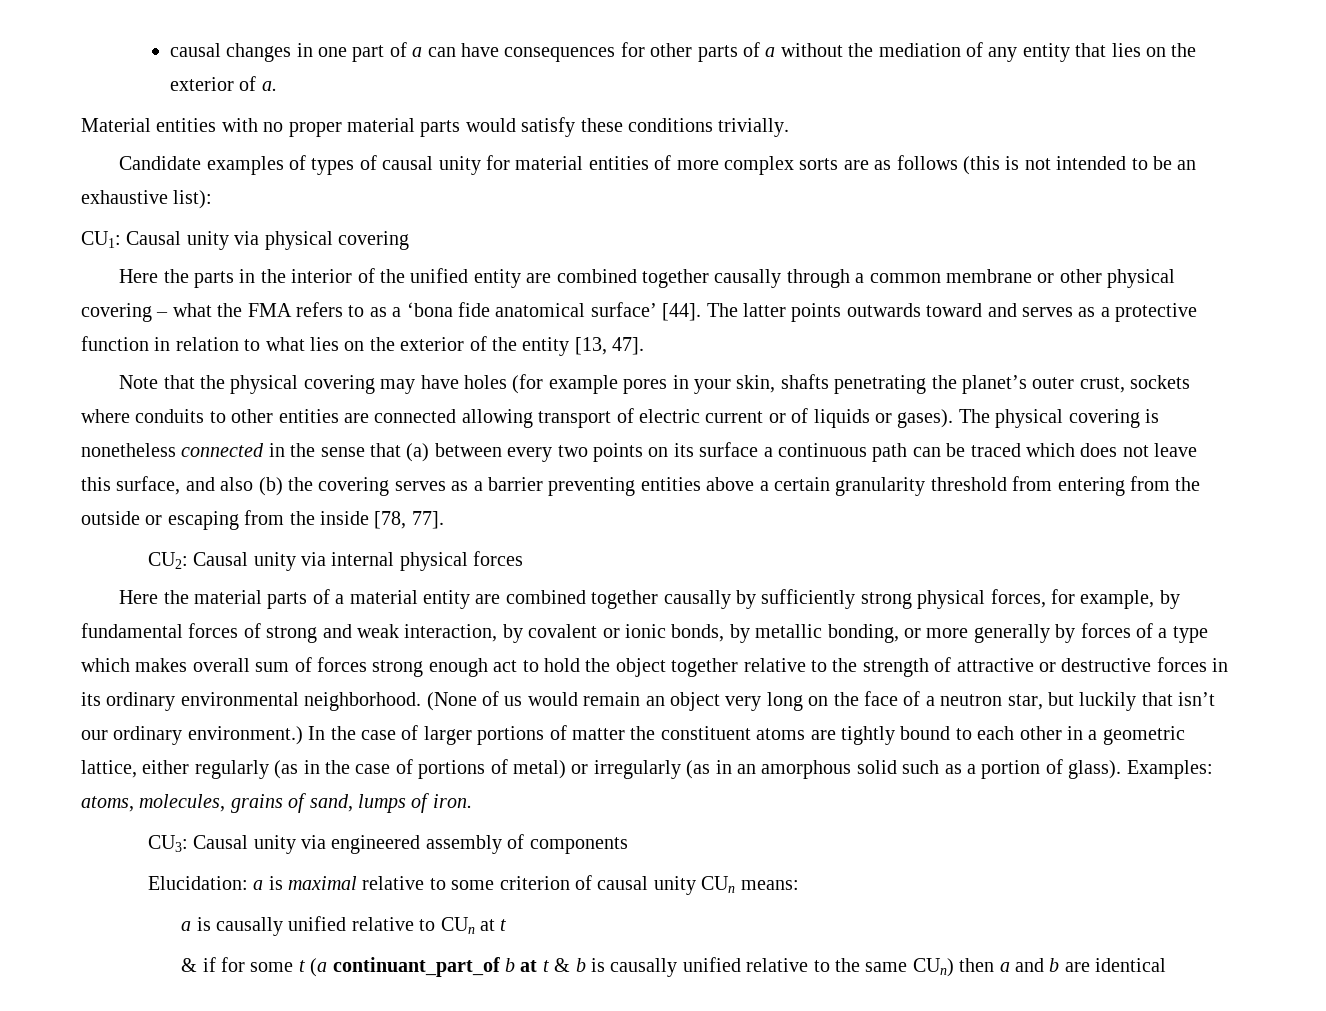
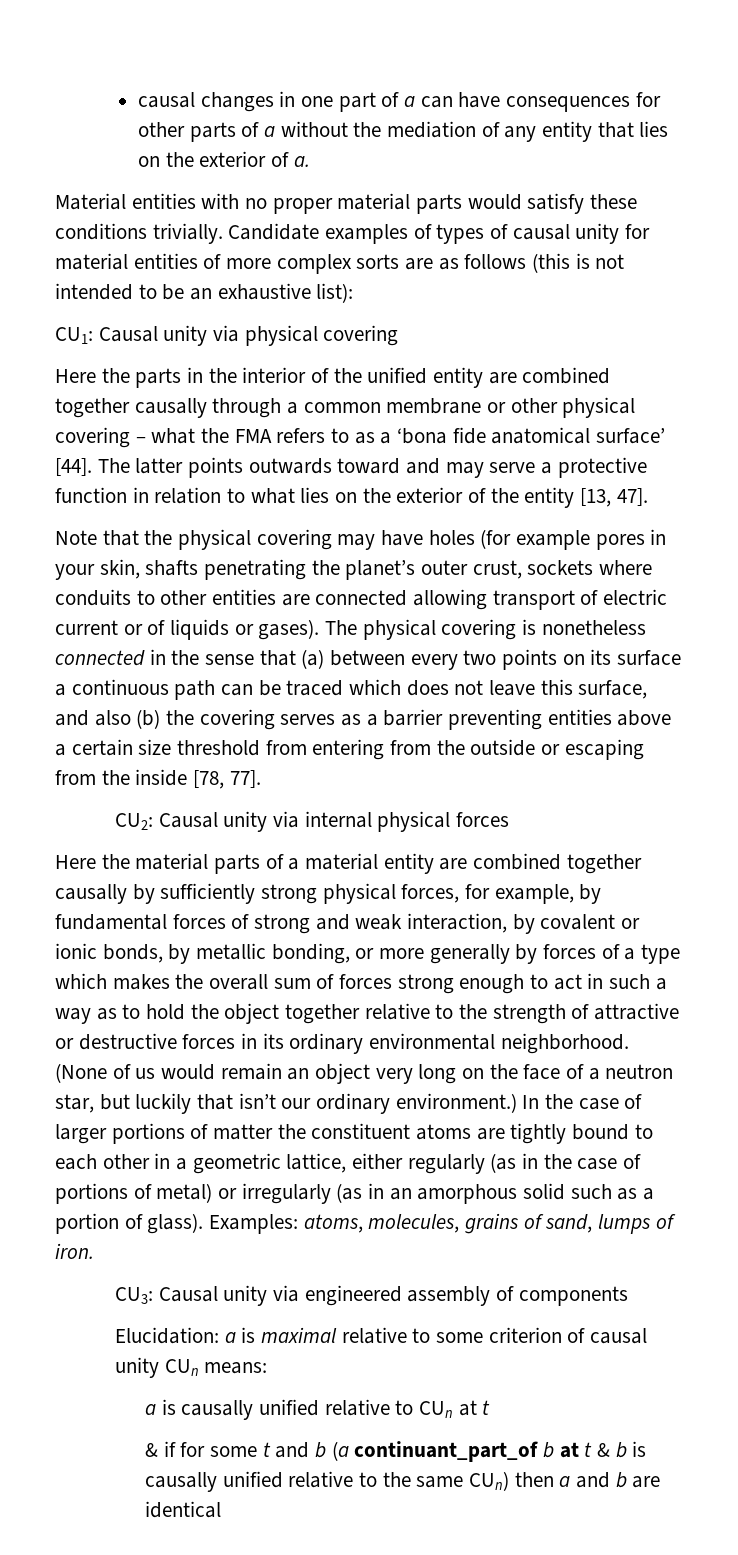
- Material entities with no proper material parts would satisfy these conditions trivially.
- Candidate examples of types of causal unity for material entities of more complex sorts are as follows (this is not intended to be an exhaustive list):
+ Material entities with no proper material parts would satisfy these conditions trivially. Candidate examples of types of causal unity for material entities of more complex sorts are as follows (this is not intended to be an exhaustive list):
- The latter points outwards toward and serves as a protective function in relation to what lies on the exterior of the entity [13, 47].
+ The latter points outwards toward and may serve a protective function in relation to what lies on the exterior of the entity [13, 47].
- The physical covering is nonetheless connected in the sense that (a) between every two points on its surface a continuous path can be traced which does not leave this surface, and also (b) the covering serves as a barrier preventing entities above a certain granularity threshold from entering from the outside or escaping from the inside [78, 77].
+ The physical covering is nonetheless connected in the sense that (a) between every two points on its surface a continuous path can be traced which does not leave this surface, and also (b) the covering serves as a barrier preventing entities above a certain size threshold from entering from the outside or escaping from the inside [78, 77].
- Here the material parts of a material entity are combined together causally by sufficiently strong physical forces, for example, by fundamental forces of strong and weak interaction, by covalent or ionic bonds, by metallic bonding, or more generally by forces of a type which makes overall sum of forces strong enough act to hold the object together relative to the strength of attractive or destructive forces in its ordinary environmental neighborhood.
+ Here the material parts of a material entity are combined together causally by sufficiently strong physical forces, for example, by fundamental forces of strong and weak interaction, by covalent or ionic bonds, by metallic bonding, or more generally by forces of a type which makes the overall sum of forces strong enough to act in such a way as to hold the object together relative to the strength of attractive or destructive forces in its ordinary environmental neighborhood.
- & if for some t (a continuant_part_of b at t & b is causally unified relative to the same CUn) then a and b are identical
+ & if for some t and b (a continuant_part_of b at t & b is causally unified relative to the same CUn) then a and b are identical

